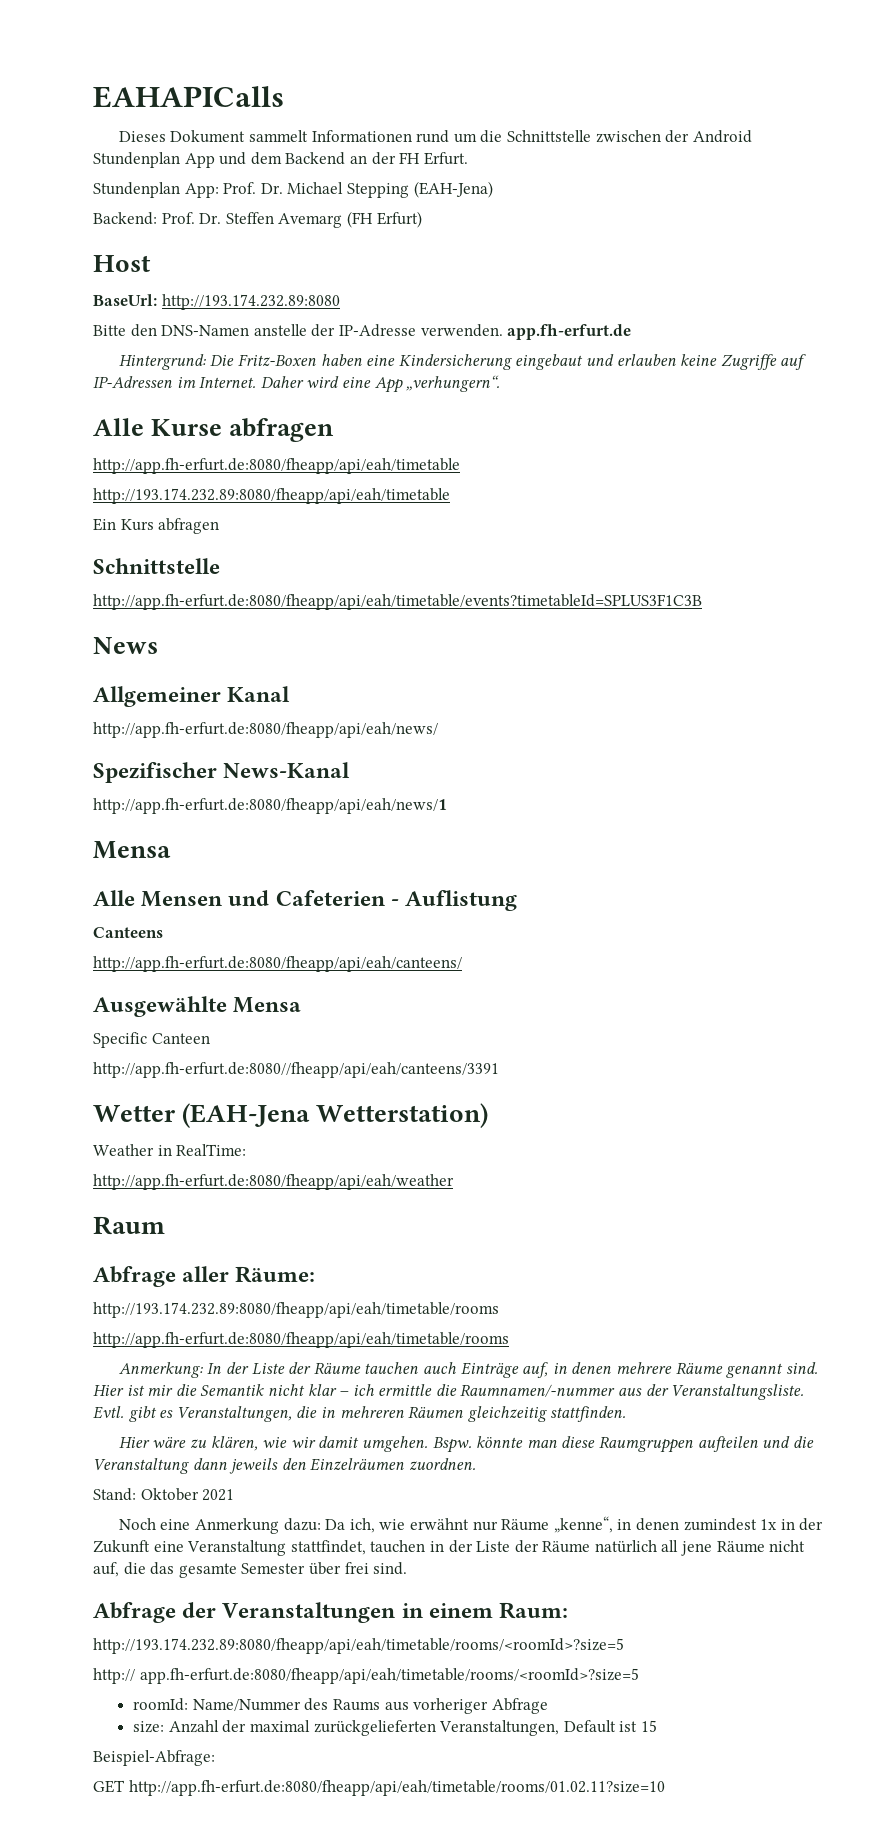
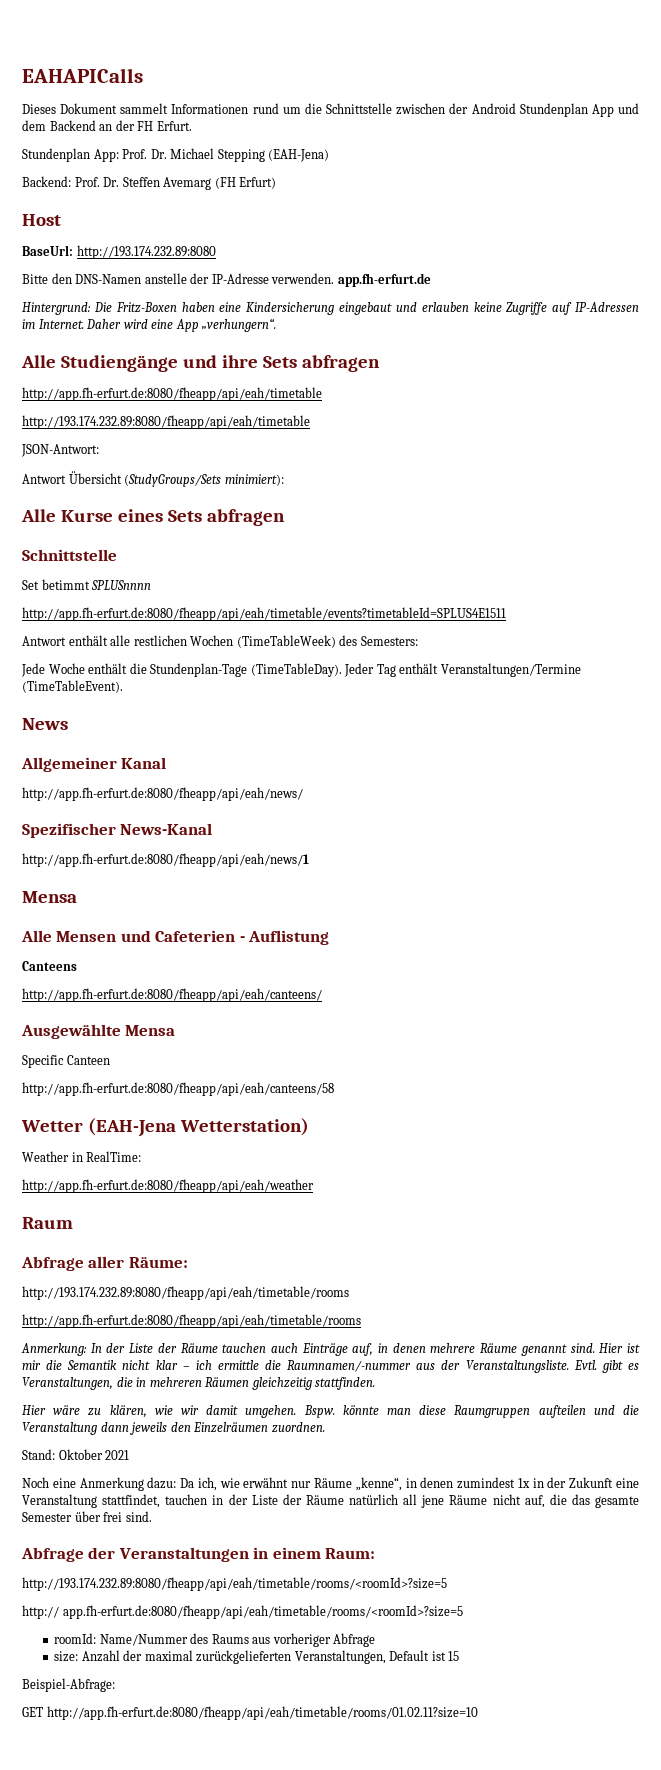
- Alle Kurse abfragen
+ Alle Studiengänge und ihre Sets abfragen
- Ein Kurs abfragen
+ JSON-Antwort:
+ Antwort Übersicht (StudyGroups/Sets minimiert):
+ Alle Kurse eines Sets abfragen
  Schnittstelle
- http://app.fh-erfurt.de:8080/fheapp/api/eah/timetable/events?timetableId=SPLUS3F1C3B
+ Set betimmt SPLUSnnnn
+ http://app.fh-erfurt.de:8080/fheapp/api/eah/timetable/events?timetableId=SPLUS4E1511
+ Antwort enthält alle restlichen Wochen (TimeTableWeek) des Semesters:
+ Jede Woche enthält die Stundenplan-Tage (TimeTableDay). Jeder Tag enthält Veranstaltungen/Termine (TimeTableEvent).
- http://app.fh-erfurt.de:8080//fheapp/api/eah/canteens/3391
+ http://app.fh-erfurt.de:8080/fheapp/api/eah/canteens/58

